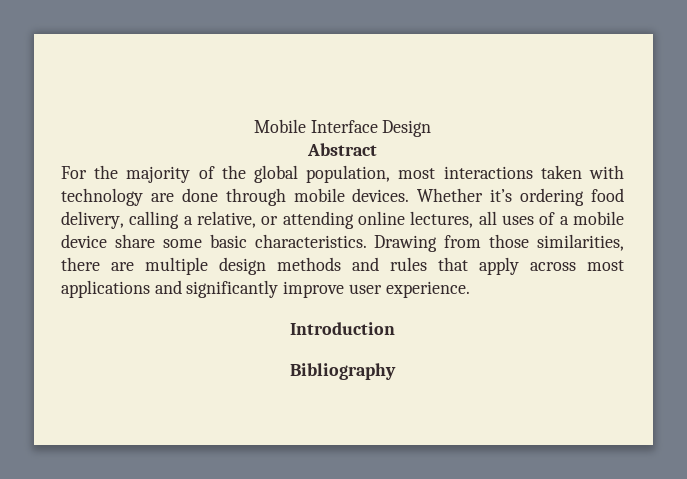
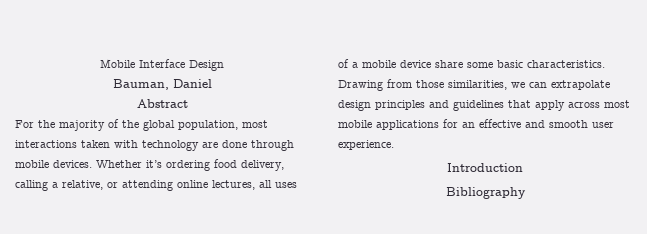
+ Bauman, Daniel
- Drawing from those similarities, there are multiple design methods and rules that apply across most applications and significantly improve user experience.
+ Drawing from those similarities, we can extrapolate design principles and guidelines that apply across most mobile applications for an effective and smooth user experience.

